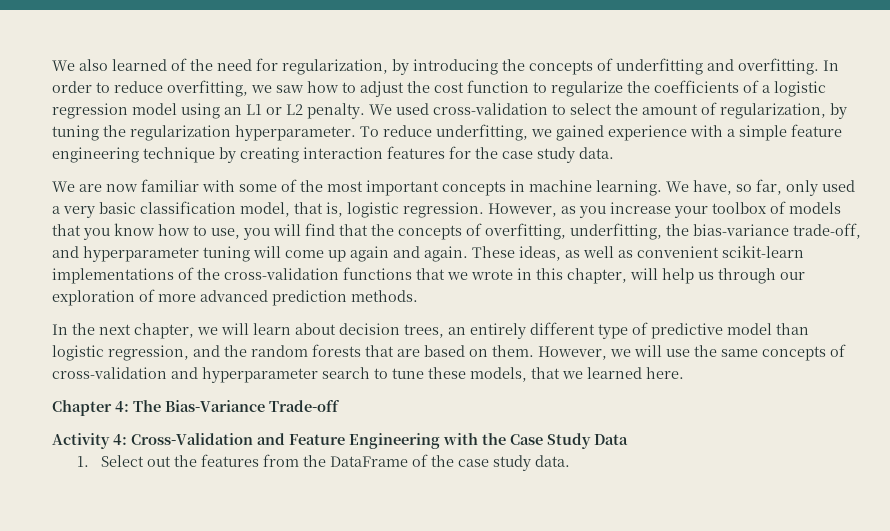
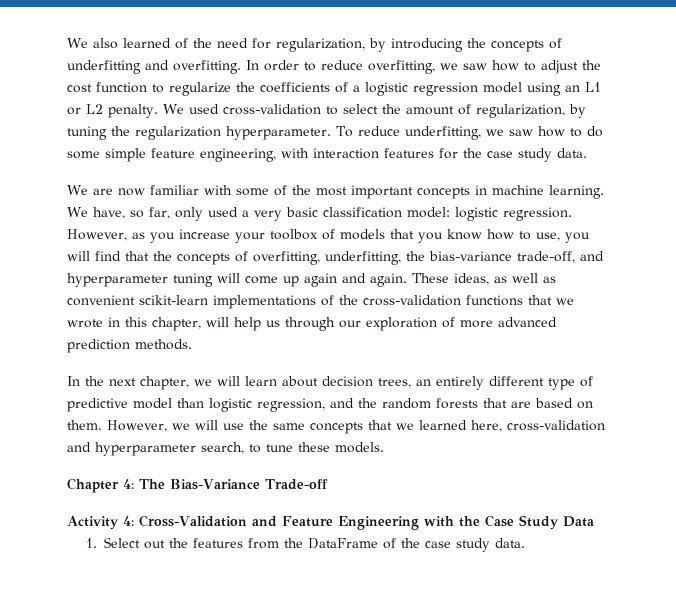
- To reduce underfitting, we gained experience with a simple feature engineering technique by creating interaction features for the case study data.
+ To reduce underfitting, we saw how to do some simple feature engineering, with interaction features for the case study data.
- We have, so far, only used a very basic classification model, that is, logistic regression.
+ We have, so far, only used a very basic classification model: logistic regression.
- However, we will use the same concepts of cross-validation and hyperparameter search to tune these models, that we learned here.
+ However, we will use the same concepts that we learned here, cross-validation and hyperparameter search, to tune these models.

